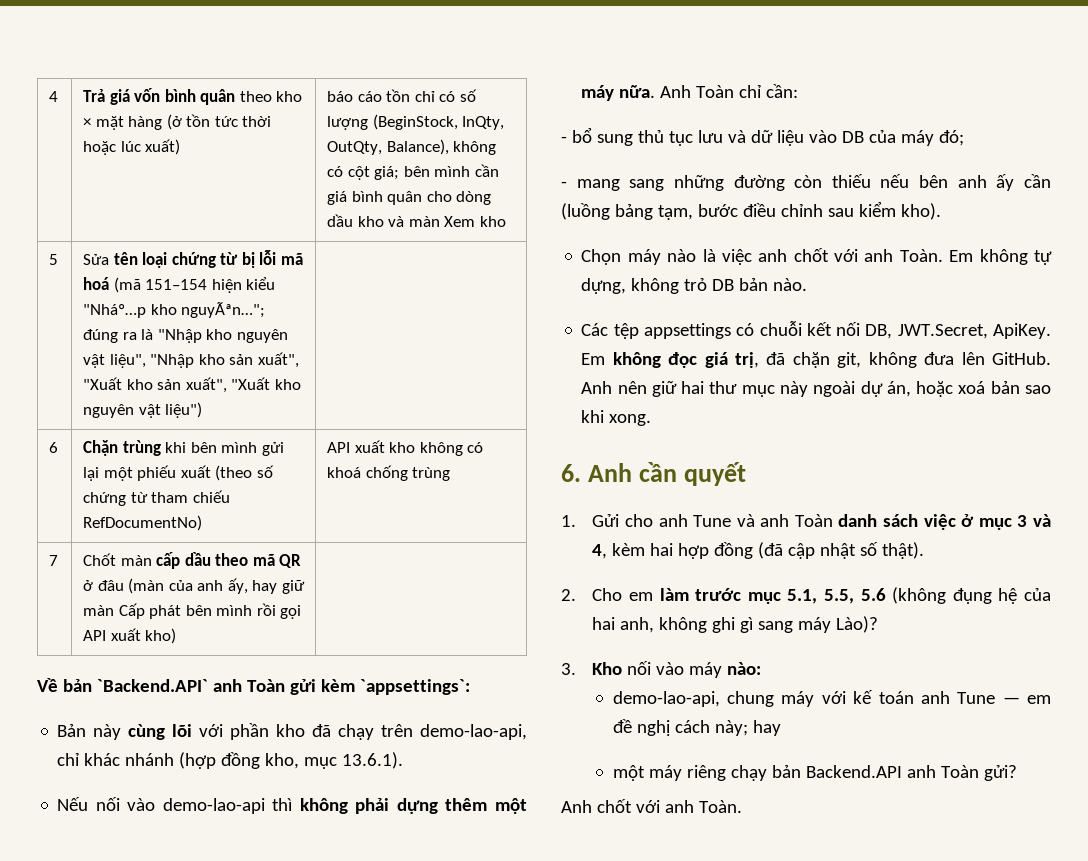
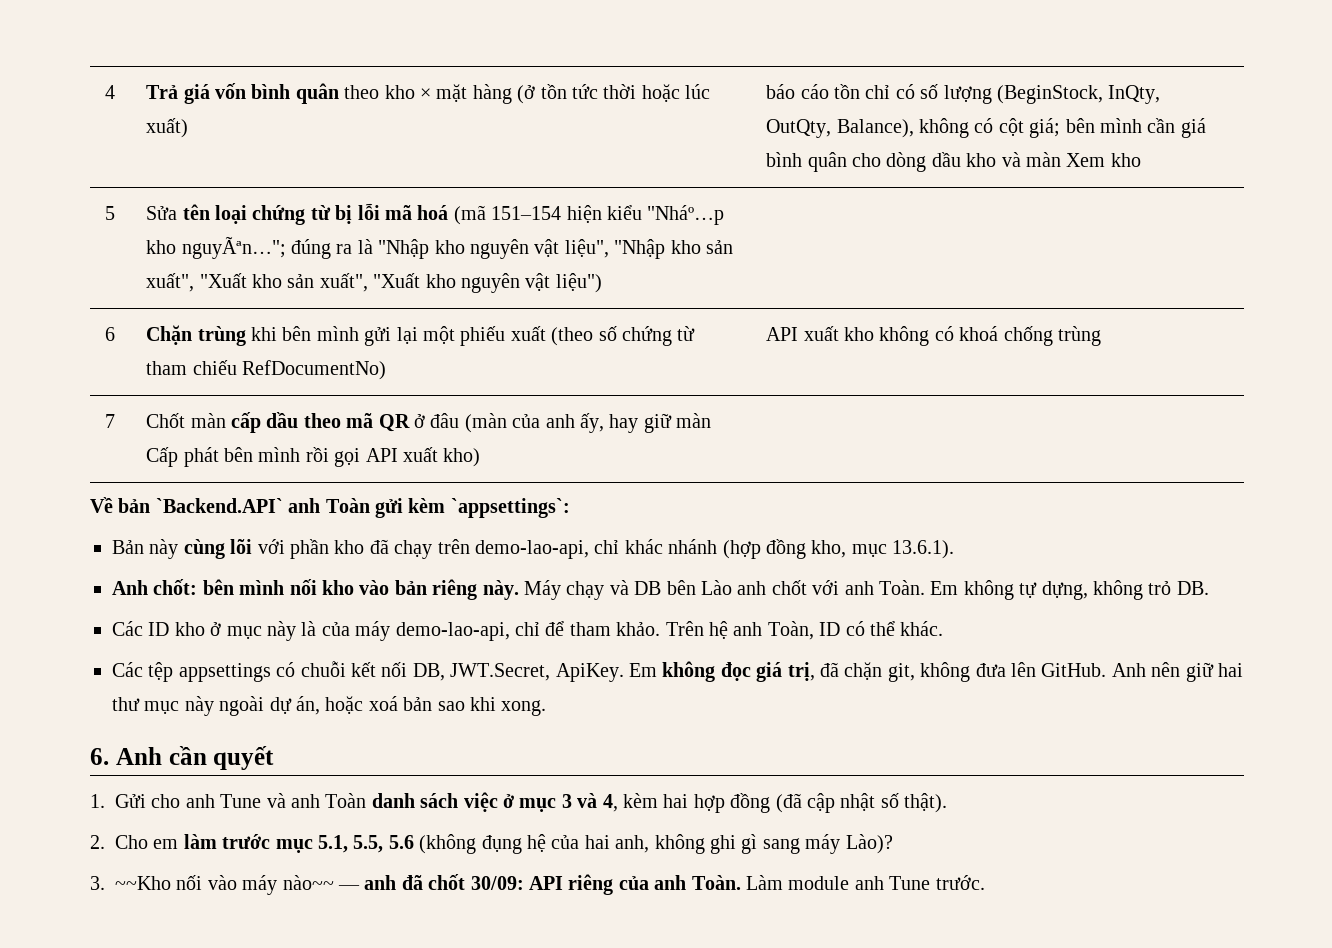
- Nếu nối vào demo-lao-api thì không phải dựng thêm một máy nữa. Anh Toàn chỉ cần:
- - bổ sung thủ tục lưu và dữ liệu vào DB của máy đó;
- - mang sang những đường còn thiếu nếu bên anh ấy cần (luồng bảng tạm, bước điều chỉnh sau kiểm kho).
- Chọn máy nào là việc anh chốt với anh Toàn.
+ Anh chốt: bên mình nối kho vào bản riêng này. Máy chạy và DB bên Lào anh chốt với anh Toàn.
- Em không tự dựng, không trỏ DB bản nào.
+ Em không tự dựng, không trỏ DB.
+ Các ID kho ở mục này là của máy demo-lao-api, chỉ để tham khảo. Trên hệ anh Toàn, ID có thể khác.
- 3. Kho nối vào máy nào:
- demo-lao-api, chung máy với kế toán anh Tune — em đề nghị cách này; hay
- một máy riêng chạy bản Backend.API anh Toàn gửi?
- Anh chốt với anh Toàn.
+ 3. ~~Kho nối vào máy nào~~ — anh đã chốt 30/09: API riêng của anh Toàn. Làm module anh Tune trước.

